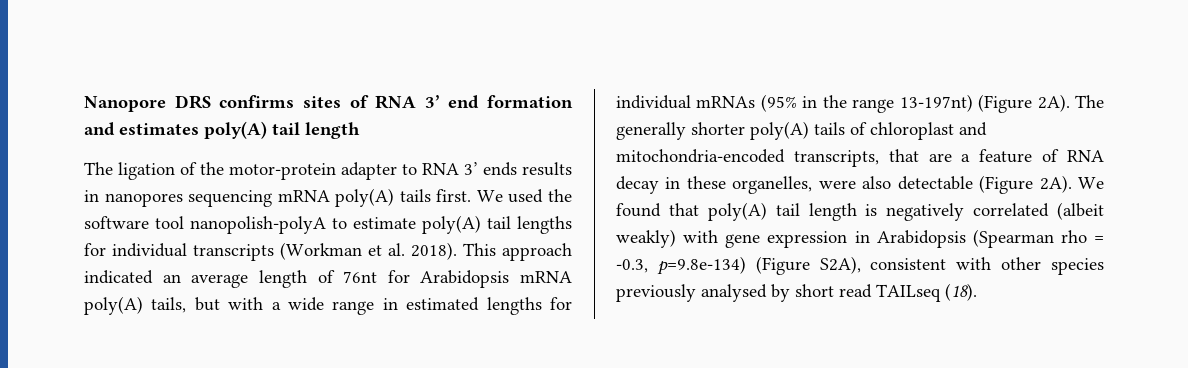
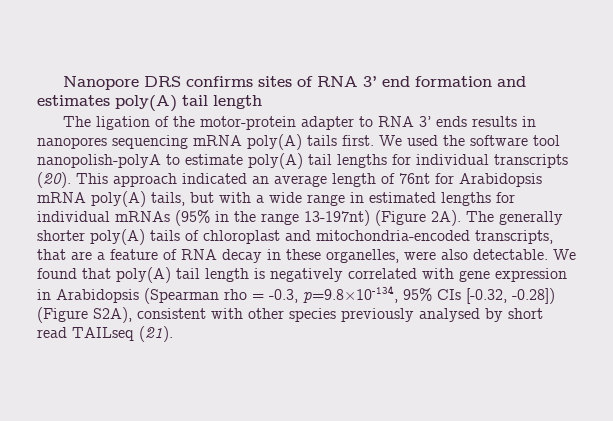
- We used the software tool nanopolish-polyA to estimate poly(A) tail lengths for individual transcripts (Workman et al. 2018).
+ We used the software tool nanopolish-polyA to estimate poly(A) tail lengths for individual transcripts (20).
- The generally shorter poly(A) tails of chloroplast and mitochondria-encoded transcripts, that are a feature of RNA decay in these organelles, were also detectable (Figure 2A).
+ The generally shorter poly(A) tails of chloroplast and mitochondria-encoded transcripts, that are a feature of RNA decay in these organelles, were also detectable.
- We found that poly(A) tail length is negatively correlated (albeit weakly) with gene expression in Arabidopsis (Spearman rho = -0.3, p=9.8e-134) (Figure S2A), consistent with other species previously analysed by short read TAILseq (18).
+ We found that poly(A) tail length is negatively correlated with gene expression in Arabidopsis (Spearman rho = -0.3, p=9.8×10-134, 95% CIs [-0.32, -0.28]) (Figure S2A), consistent with other species previously analysed by short read TAILseq (21).

